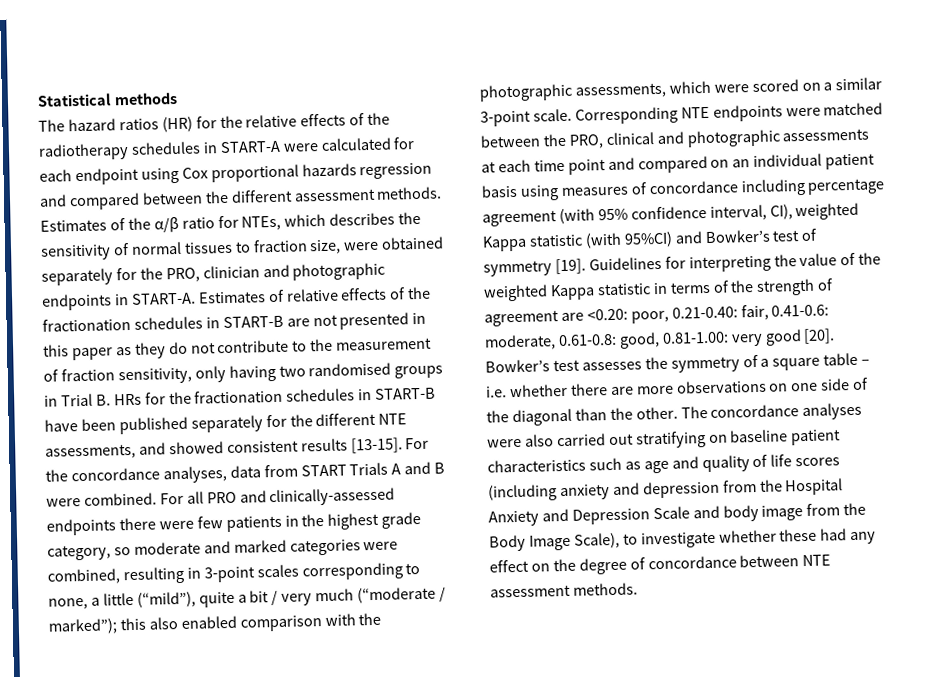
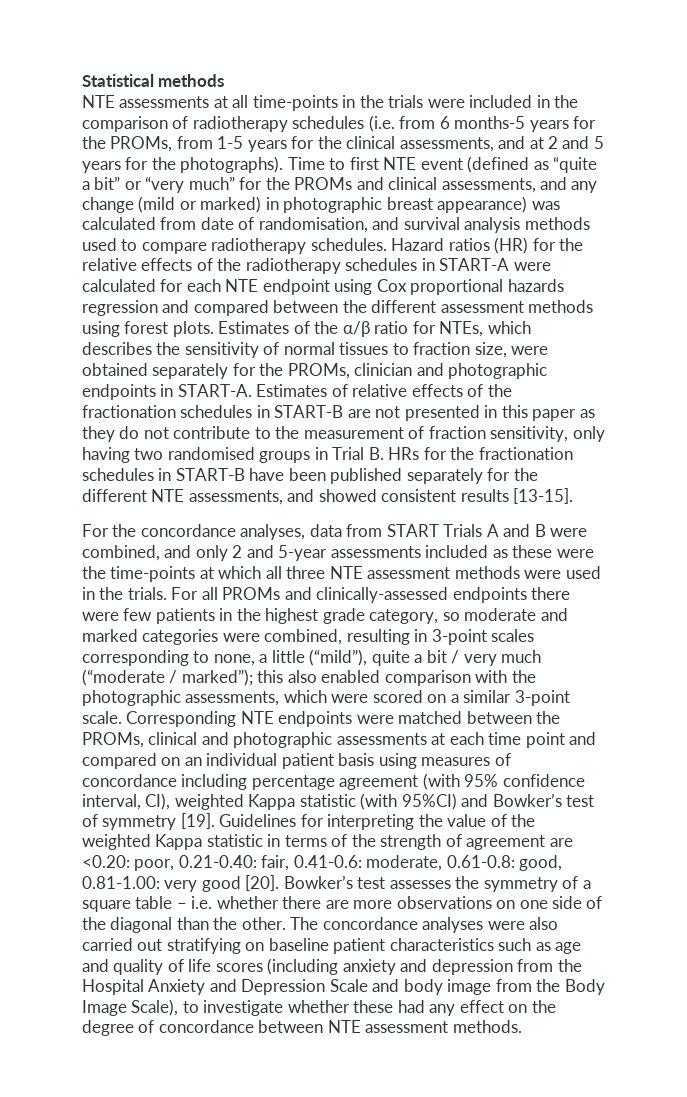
- The hazard ratios (HR) for the relative effects of the radiotherapy schedules in START-A were calculated for each endpoint using Cox proportional hazards regression and compared between the different assessment methods.
+ NTE assessments at all time-points in the trials were included in the comparison of radiotherapy schedules (i.e. from 6 months-5 years for the PROMs, from 1-5 years for the clinical assessments, and at 2 and 5 years for the photographs). Time to first NTE event (defined as “quite a bit” or “very much” for the PROMs and clinical assessments, and any change (mild or marked) in photographic breast appearance) was calculated from date of randomisation, and survival analysis methods used to compare radiotherapy schedules. Hazard ratios (HR) for the relative effects of the radiotherapy schedules in START-A were calculated for each NTE endpoint using Cox proportional hazards regression and compared between the different assessment methods using forest plots.
- Estimates of the α/β ratio for NTEs, which describes the sensitivity of normal tissues to fraction size, were obtained separately for the PRO, clinician and photographic endpoints in START-A.
+ Estimates of the α/β ratio for NTEs, which describes the sensitivity of normal tissues to fraction size, were obtained separately for the PROMs, clinician and photographic endpoints in START-A.
- Estimates of relative effects of the fractionation schedules in START-B are not presented in this paper as they do not contribute to the measurement of fraction sensitivity, only having two randomised groups in Trial B. HRs for the fractionation schedules in START-B have been published separately for the different NTE assessments, and showed consistent results [13-15]. For the concordance analyses, data from START Trials A and B were combined.
+ Estimates of relative effects of the fractionation schedules in START-B are not presented in this paper as they do not contribute to the measurement of fraction sensitivity, only having two randomised groups in Trial B. HRs for the fractionation schedules in START-B have been published separately for the different NTE assessments, and showed consistent results [13-15].
+ For the concordance analyses, data from START Trials A and B were combined, and only 2 and 5-year assessments included as these were the time-points at which all three NTE assessment methods were used in the trials.
- For all PRO and clinically-assessed endpoints there were few patients in the highest grade category, so moderate and marked categories were combined, resulting in 3-point scales corresponding to none, a little (“mild”), quite a bit / very much (“moderate / marked”); this also enabled comparison with the photographic assessments, which were scored on a similar 3-point scale.
+ For all PROMs and clinically-assessed endpoints there were few patients in the highest grade category, so moderate and marked categories were combined, resulting in 3-point scales corresponding to none, a little (“mild”), quite a bit / very much (“moderate / marked”); this also enabled comparison with the photographic assessments, which were scored on a similar 3-point scale.
- Corresponding NTE endpoints were matched between the PRO, clinical and photographic assessments at each time point and compared on an individual patient basis using measures of concordance including percentage agreement (with 95% confidence interval, CI), weighted Kappa statistic (with 95%CI) and Bowker’s test of symmetry [19].
+ Corresponding NTE endpoints were matched between the PROMs, clinical and photographic assessments at each time point and compared on an individual patient basis using measures of concordance including percentage agreement (with 95% confidence interval, CI), weighted Kappa statistic (with 95%CI) and Bowker’s test of symmetry [19].

